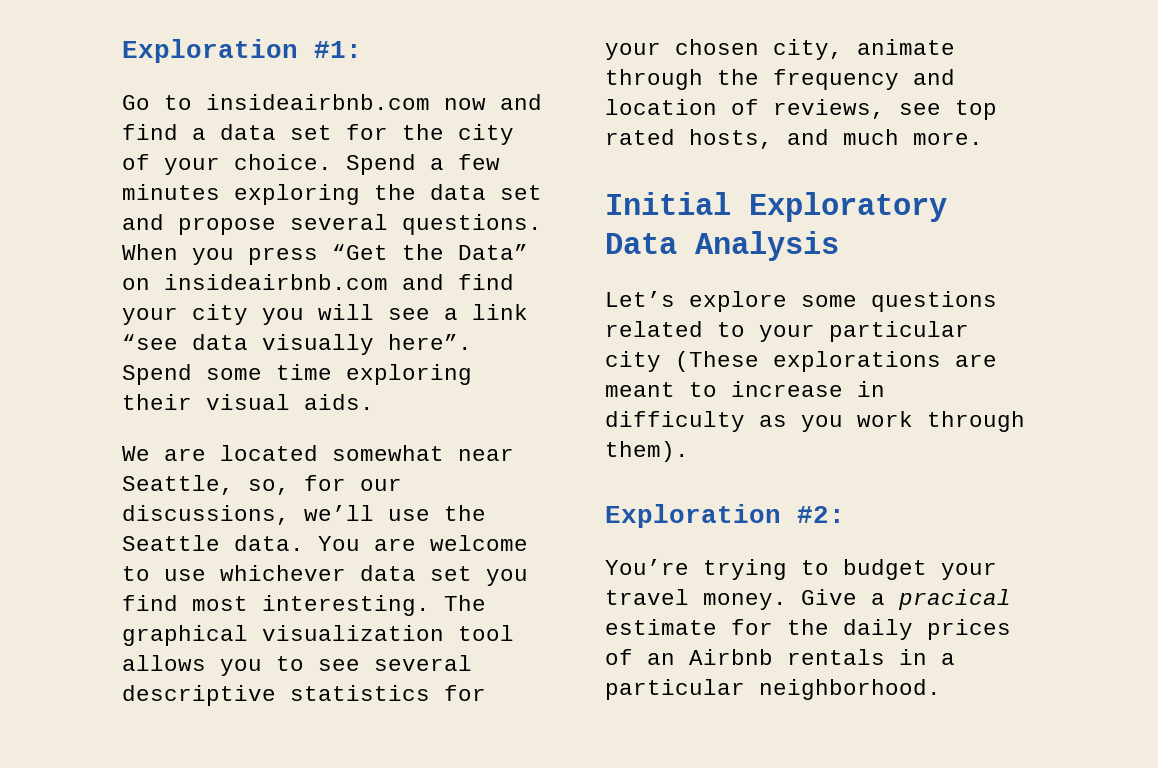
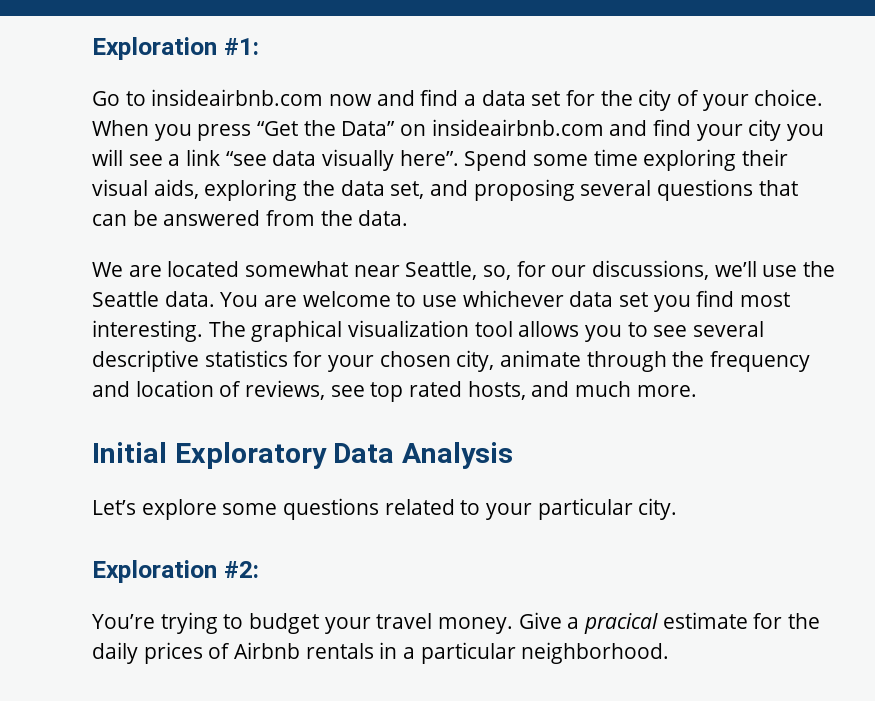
- Spend a few minutes exploring the data set and propose several questions.
- Spend some time exploring their visual aids.
+ Spend some time exploring their visual aids, exploring the data set, and proposing several questions that can be answered from the data.
- Let’s explore some questions related to your particular city (These explorations are meant to increase in difficulty as you work through them).
+ Let’s explore some questions related to your particular city.
- Give a pracical estimate for the daily prices of an Airbnb rentals in a particular neighborhood.
+ Give a pracical estimate for the daily prices of Airbnb rentals in a particular neighborhood.

